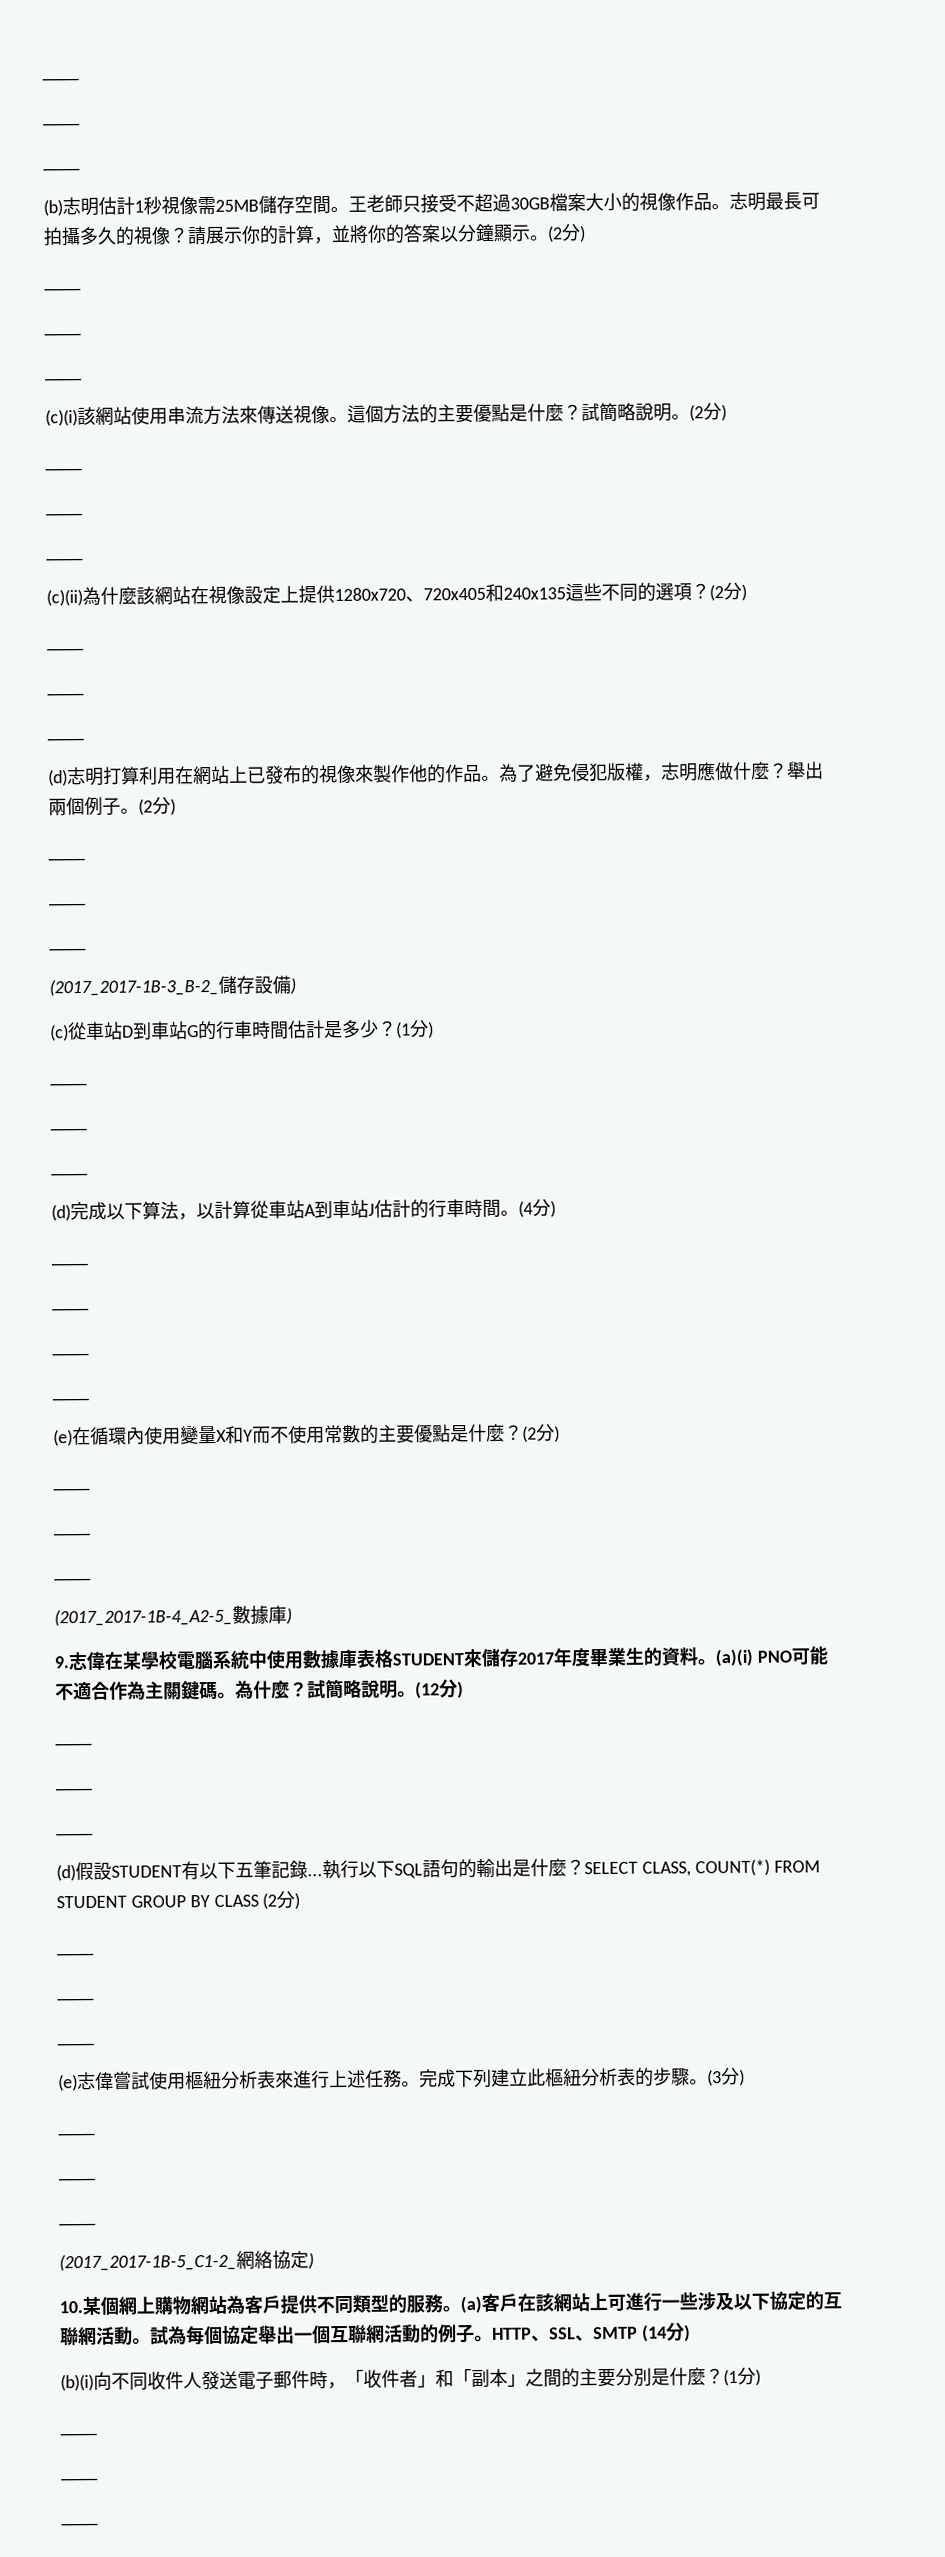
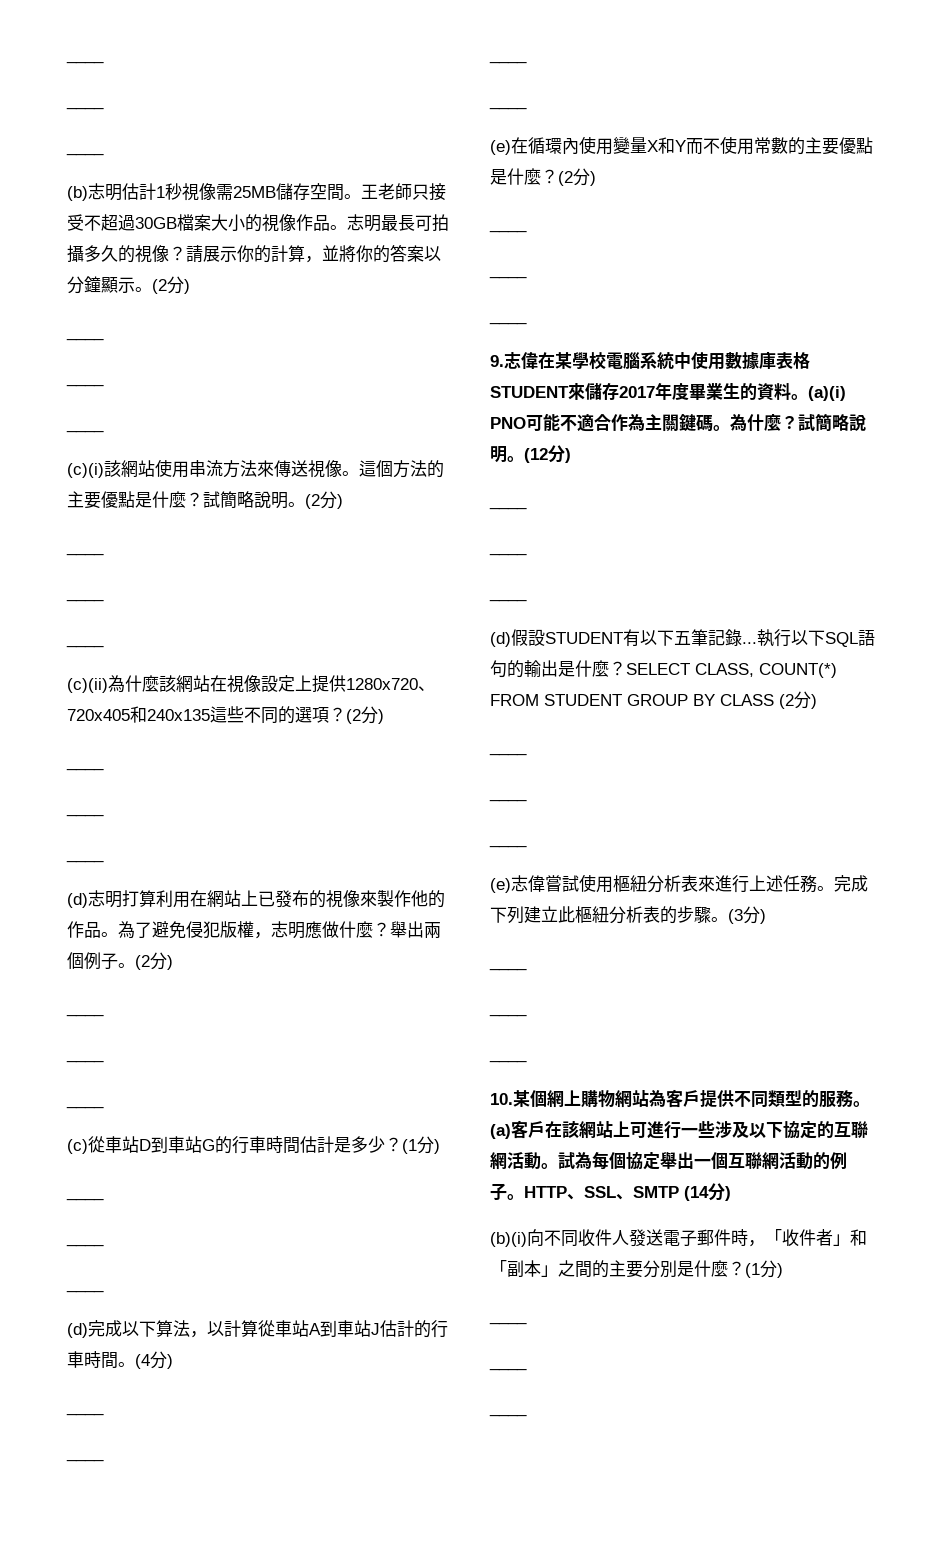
- (2017_2017-1B-3_B-2_儲存設備)
- (2017_2017-1B-4_A2-5_數據庫)
- (2017_2017-1B-5_C1-2_網絡協定)

